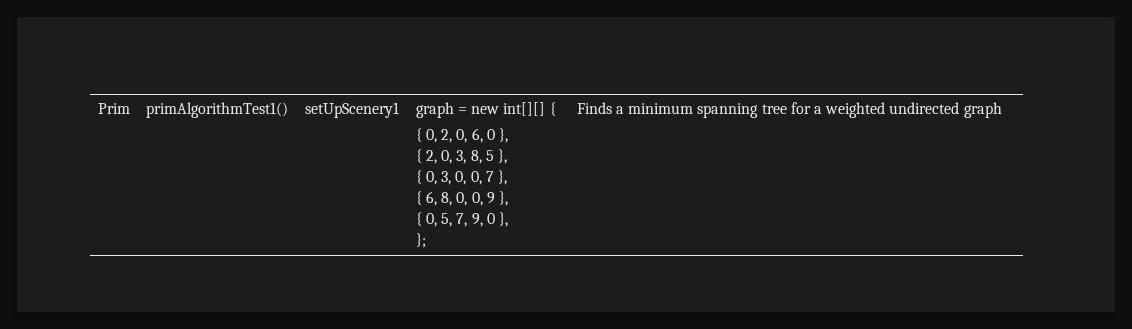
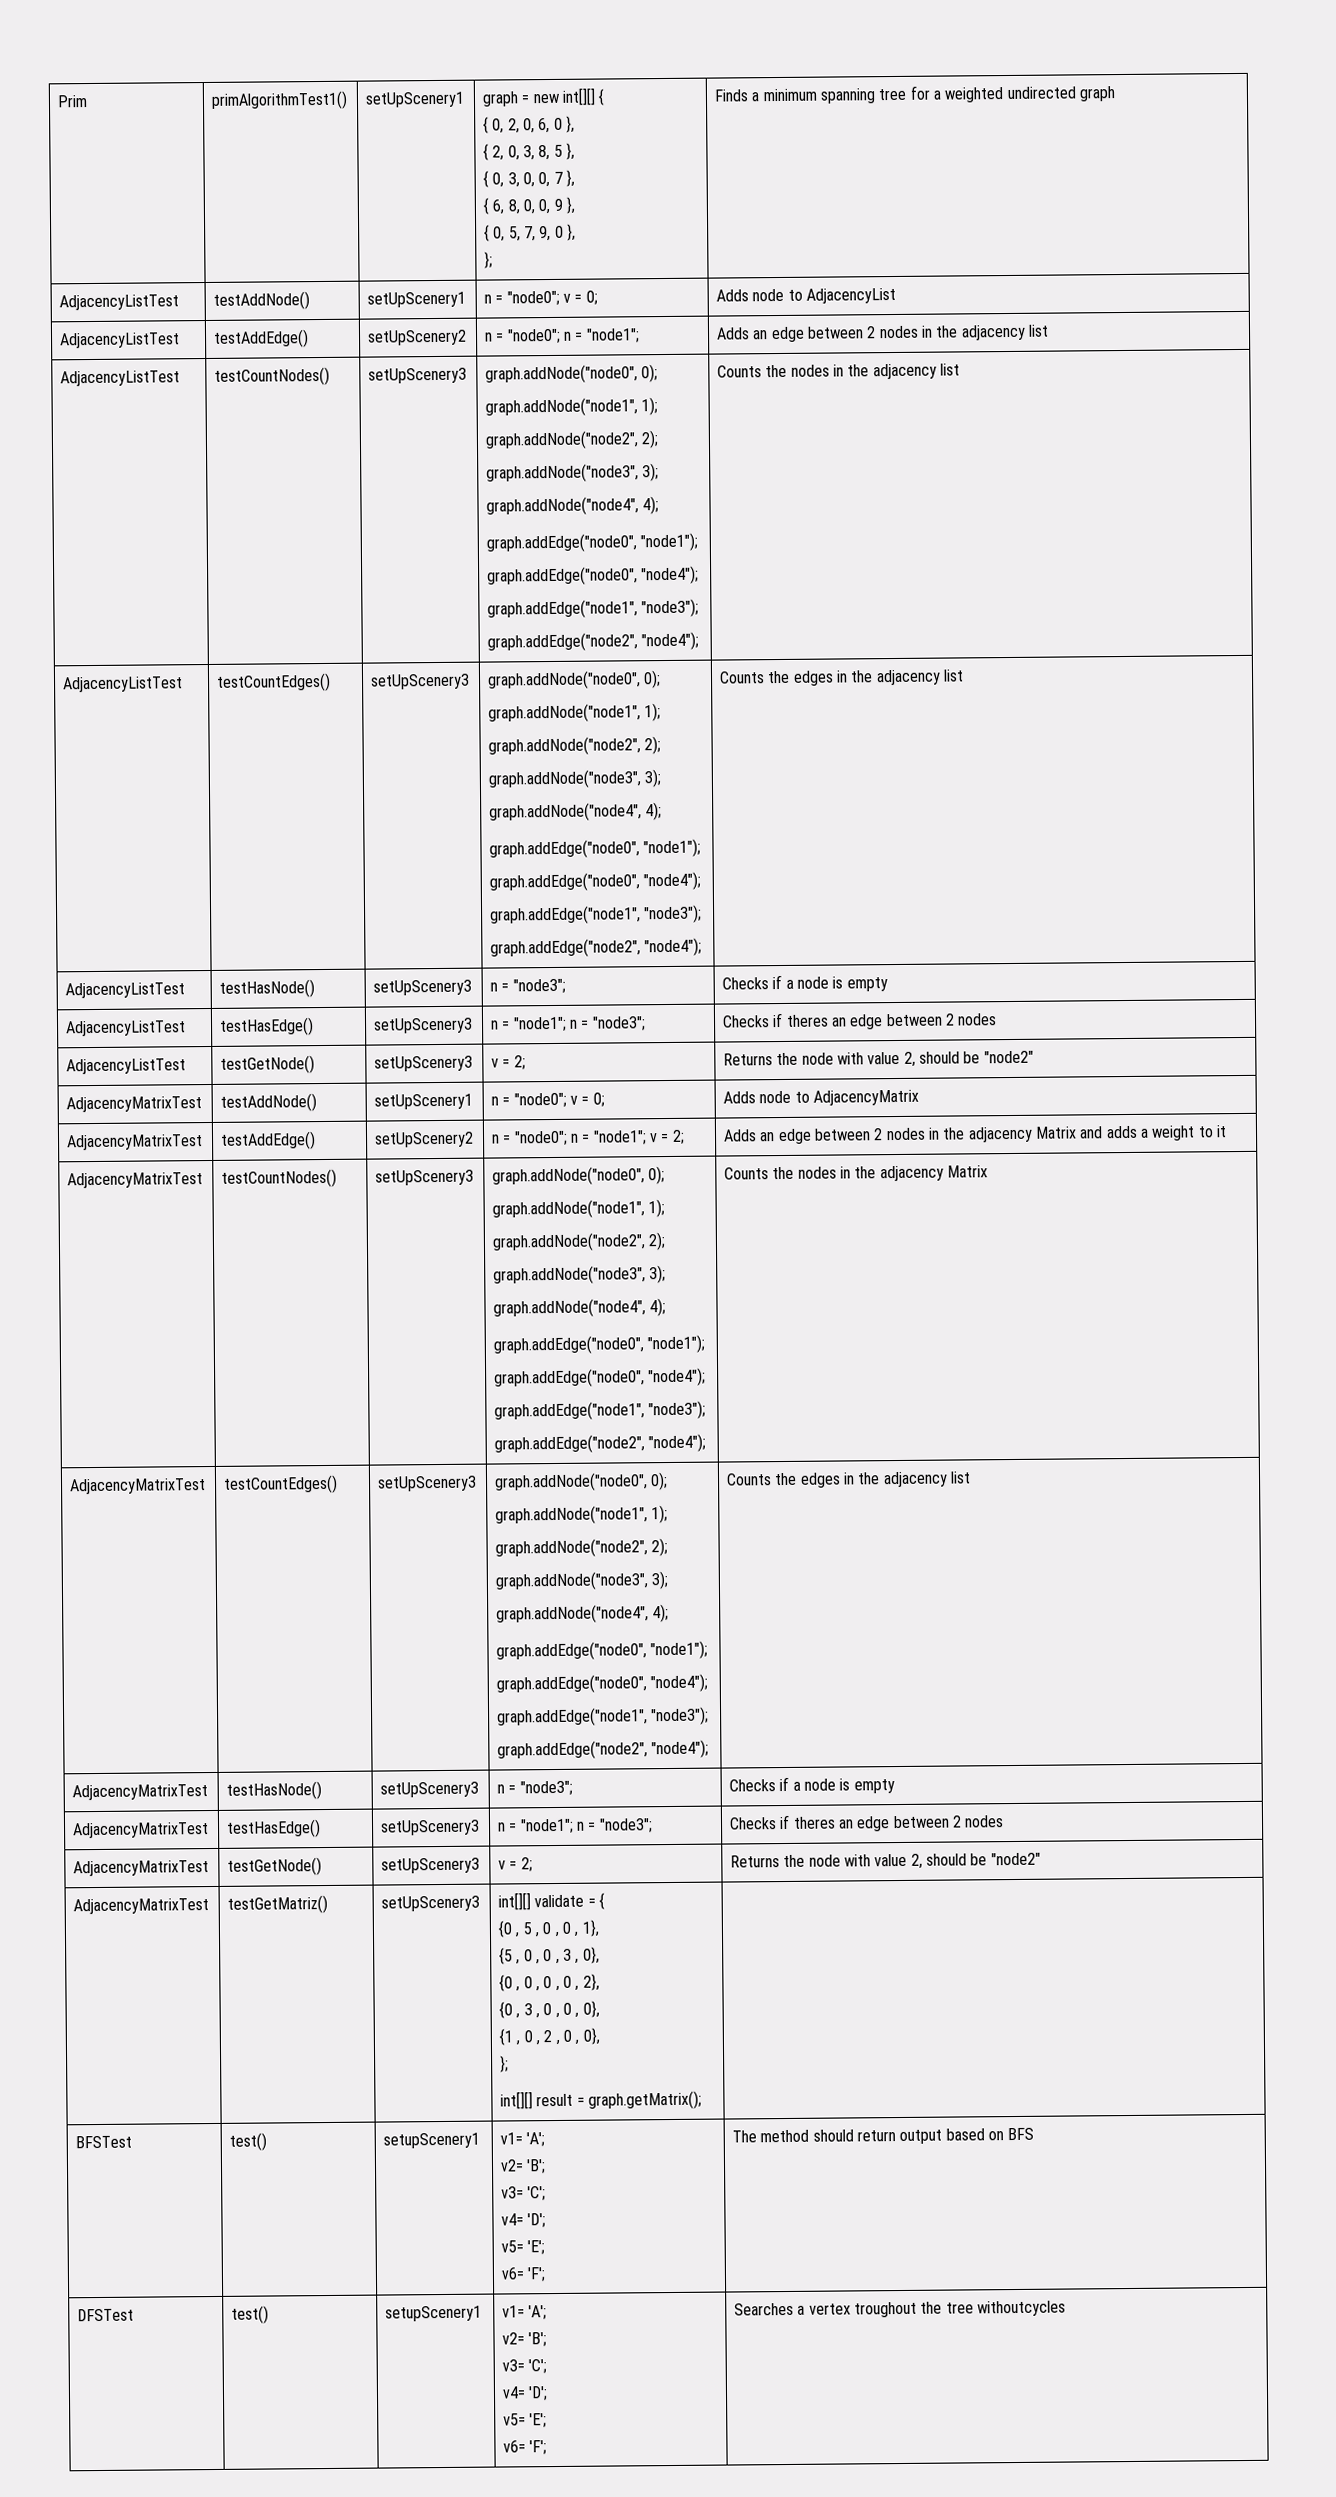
+ AdjacencyListTest | testAddNode() | setUpScenery1 | n = "node0"; v = 0; | Adds node to AdjacencyList
+ AdjacencyListTest | testAddEdge() | setUpScenery2 | n = "node0"; n = "node1"; | Adds an edge between 2 nodes in the adjacency list
+ AdjacencyListTest | testCountNodes() | setUpScenery3 | graph.addNode("node0", 0);
+ graph.addNode("node1", 1);
+ graph.addNode("node2", 2);
+ graph.addNode("node3", 3);
+ graph.addNode("node4", 4);
+ graph.addEdge("node0", "node1");
+ graph.addEdge("node0", "node4");
+ graph.addEdge("node1", "node3");
+ graph.addEdge("node2", "node4"); | Counts the nodes in the adjacency list
+ AdjacencyListTest | testCountEdges() | setUpScenery3 | graph.addNode("node0", 0);
+ graph.addNode("node1", 1);
+ graph.addNode("node2", 2);
+ graph.addNode("node3", 3);
+ graph.addNode("node4", 4);
+ graph.addEdge("node0", "node1");
+ graph.addEdge("node0", "node4");
+ graph.addEdge("node1", "node3");
+ graph.addEdge("node2", "node4"); | Counts the edges in the adjacency list
+ AdjacencyListTest | testHasNode() | setUpScenery3 | n = "node3"; | Checks if a node is empty
+ AdjacencyListTest | testHasEdge() | setUpScenery3 | n = "node1"; n = "node3"; | Checks if theres an edge between 2 nodes
+ AdjacencyListTest | testGetNode() | setUpScenery3 | v = 2; | Returns the node with value 2, should be "node2"
+ AdjacencyMatrixTest | testAddNode() | setUpScenery1 | n = "node0"; v = 0; | Adds node to AdjacencyMatrix
+ AdjacencyMatrixTest | testAddEdge() | setUpScenery2 | n = "node0"; n = "node1"; v = 2; | Adds an edge between 2 nodes in the adjacency Matrix and adds a weight to it
+ AdjacencyMatrixTest | testCountNodes() | setUpScenery3 | graph.addNode("node0", 0);
+ graph.addNode("node1", 1);
+ graph.addNode("node2", 2);
+ graph.addNode("node3", 3);
+ graph.addNode("node4", 4);
+ graph.addEdge("node0", "node1");
+ graph.addEdge("node0", "node4");
+ graph.addEdge("node1", "node3");
+ graph.addEdge("node2", "node4"); | Counts the nodes in the adjacency Matrix
+ AdjacencyMatrixTest | testCountEdges() | setUpScenery3 | graph.addNode("node0", 0);
+ graph.addNode("node1", 1);
+ graph.addNode("node2", 2);
+ graph.addNode("node3", 3);
+ graph.addNode("node4", 4);
+ graph.addEdge("node0", "node1");
+ graph.addEdge("node0", "node4");
+ graph.addEdge("node1", "node3");
+ graph.addEdge("node2", "node4"); | Counts the edges in the adjacency list
+ AdjacencyMatrixTest | testHasNode() | setUpScenery3 | n = "node3"; | Checks if a node is empty
+ AdjacencyMatrixTest | testHasEdge() | setUpScenery3 | n = "node1"; n = "node3"; | Checks if theres an edge between 2 nodes
+ AdjacencyMatrixTest | testGetNode() | setUpScenery3 | v = 2; | Returns the node with value 2, should be "node2"
+ AdjacencyMatrixTest | testGetMatriz() | setUpScenery3 | int[][] validate = {
+ {0 , 5 , 0 , 0 , 1},
+ {5 , 0 , 0 , 3 , 0},
+ {0 , 0 , 0 , 0 , 2},
+ {0 , 3 , 0 , 0 , 0},
+ {1 , 0 , 2 , 0 , 0},
+ };
+ int[][] result = graph.getMatrix(); |
+ BFSTest | test() | setupScenery1 | v1= 'A';
+ v2= 'B';
+ v3= 'C';
+ v4= 'D';
+ v5= 'E';
+ v6= 'F'; | The method should return output based on BFS
+ DFSTest | test() | setupScenery1 | v1= 'A';
+ v2= 'B';
+ v3= 'C';
+ v4= 'D';
+ v5= 'E';
+ v6= 'F'; | Searches a vertex troughout the tree withoutcycles

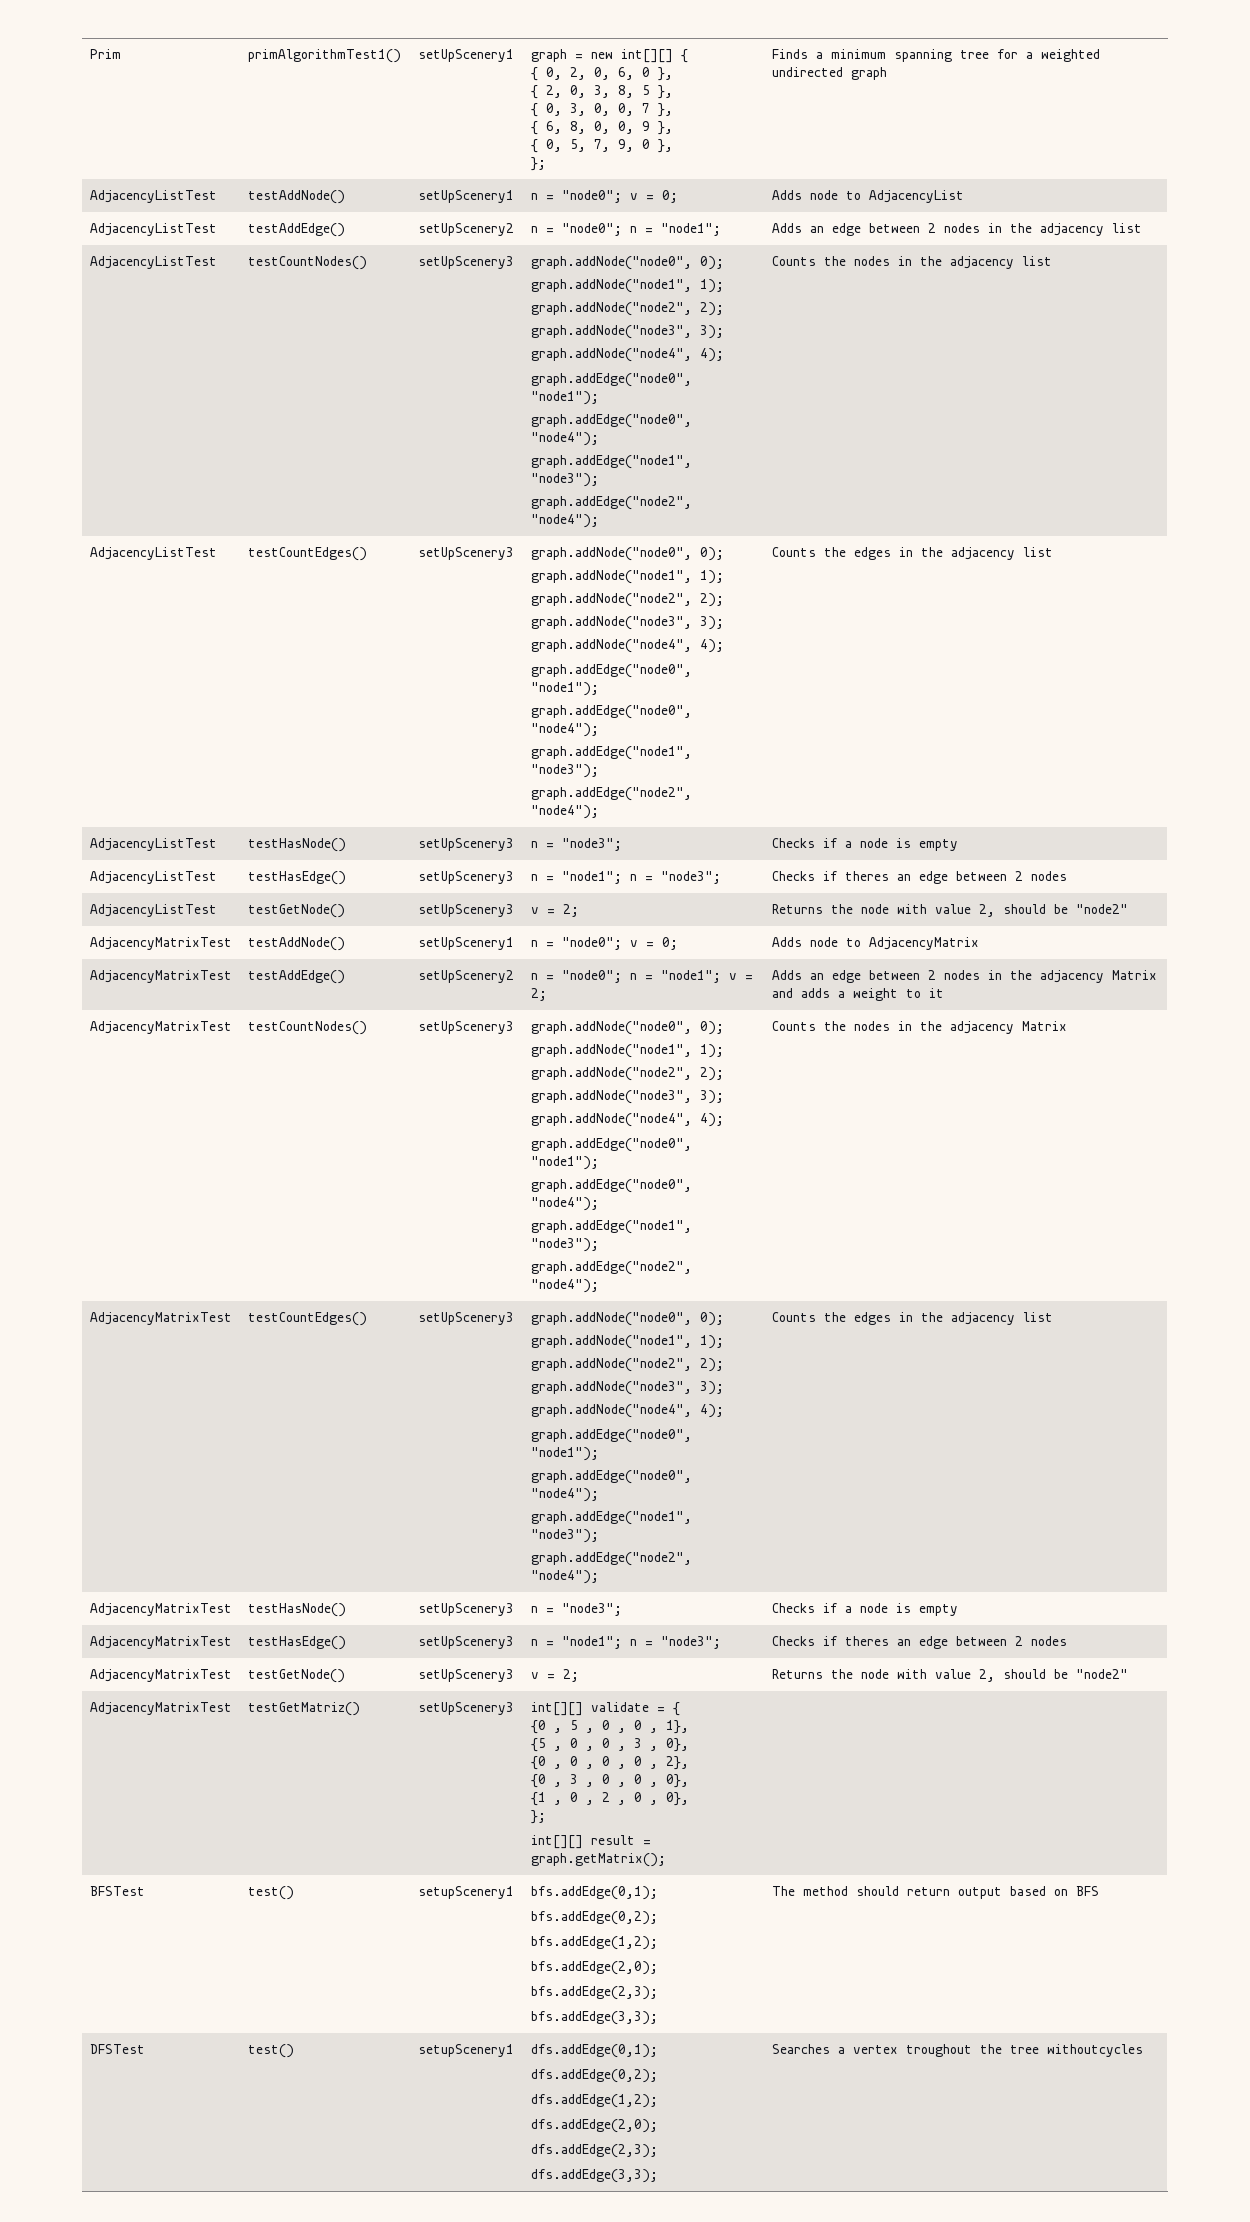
- BFSTest | test() | setupScenery1 | v1= 'A';
- v2= 'B';
- v3= 'C';
- v4= 'D';
- v5= 'E';
- v6= 'F'; | The method should return output based on BFS
+ BFSTest | test() | setupScenery1 | bfs.addEdge(0,1);
+ bfs.addEdge(0,2);
+ bfs.addEdge(1,2);
+ bfs.addEdge(2,0);
+ bfs.addEdge(2,3);
+ bfs.addEdge(3,3); | The method should return output based on BFS
- DFSTest | test() | setupScenery1 | v1= 'A';
- v2= 'B';
- v3= 'C';
- v4= 'D';
- v5= 'E';
- v6= 'F'; | Searches a vertex troughout the tree withoutcycles
+ DFSTest | test() | setupScenery1 | dfs.addEdge(0,1);
+ dfs.addEdge(0,2);
+ dfs.addEdge(1,2);
+ dfs.addEdge(2,0);
+ dfs.addEdge(2,3);
+ dfs.addEdge(3,3); | Searches a vertex troughout the tree withoutcycles

